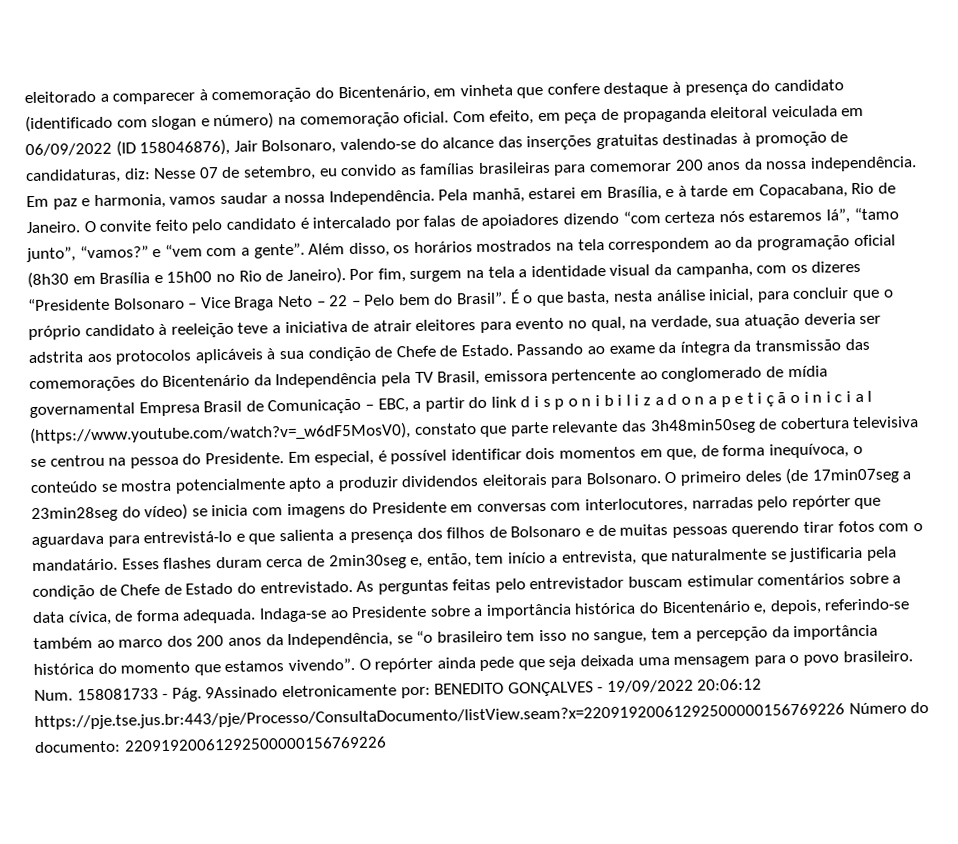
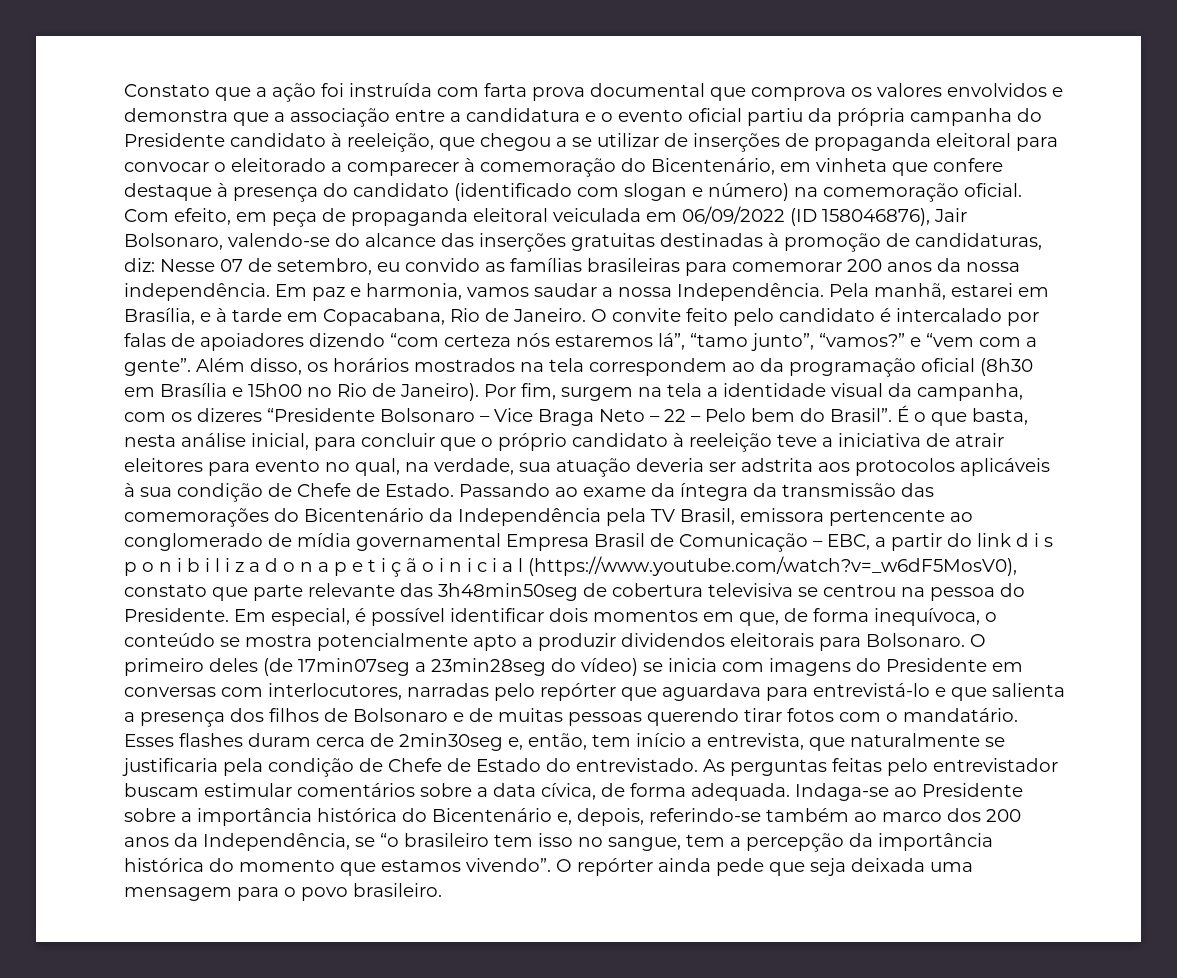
- eleitorado a comparecer à comemoração do Bicentenário, em vinheta que confere destaque à presença do candidato (identificado com slogan e número) na comemoração oficial.
+ Constato que a ação foi instruída com farta prova documental que comprova os valores envolvidos e demonstra que a associação entre a candidatura e o evento oficial partiu da própria campanha do Presidente candidato à reeleição, que chegou a se utilizar de inserções de propaganda eleitoral para convocar o eleitorado a comparecer à comemoração do Bicentenário, em vinheta que confere destaque à presença do candidato (identificado com slogan e número) na comemoração oficial.
- Num. 158081733 - Pág. 9Assinado eletronicamente por: BENEDITO GONÇALVES - 19/09/2022 20:06:12 https://pje.tse.jus.br:443/pje/Processo/ConsultaDocumento/listView.seam?x=22091920061292500000156769226 Número do documento: 22091920061292500000156769226

